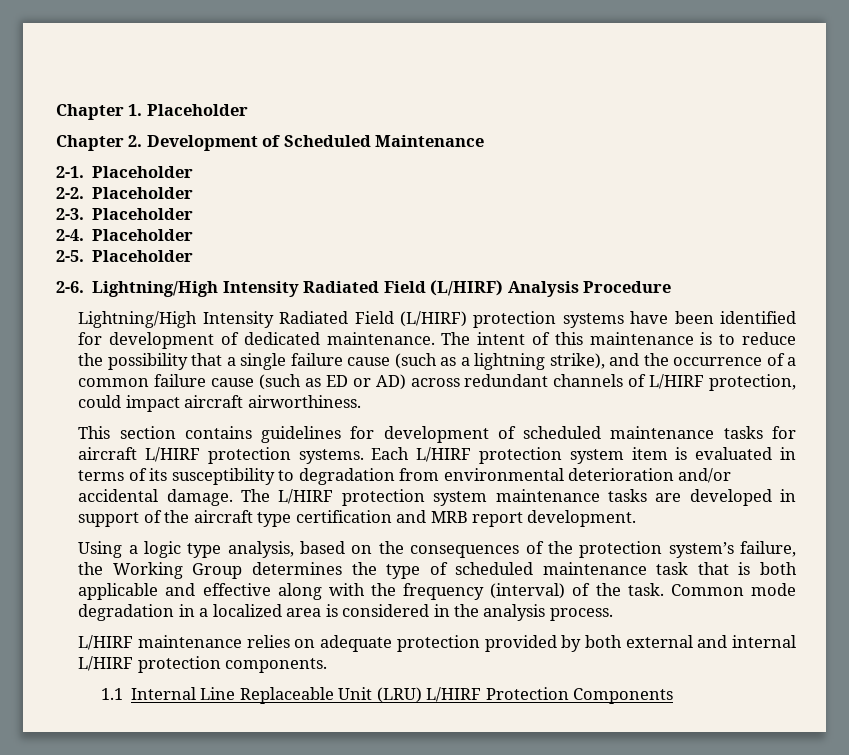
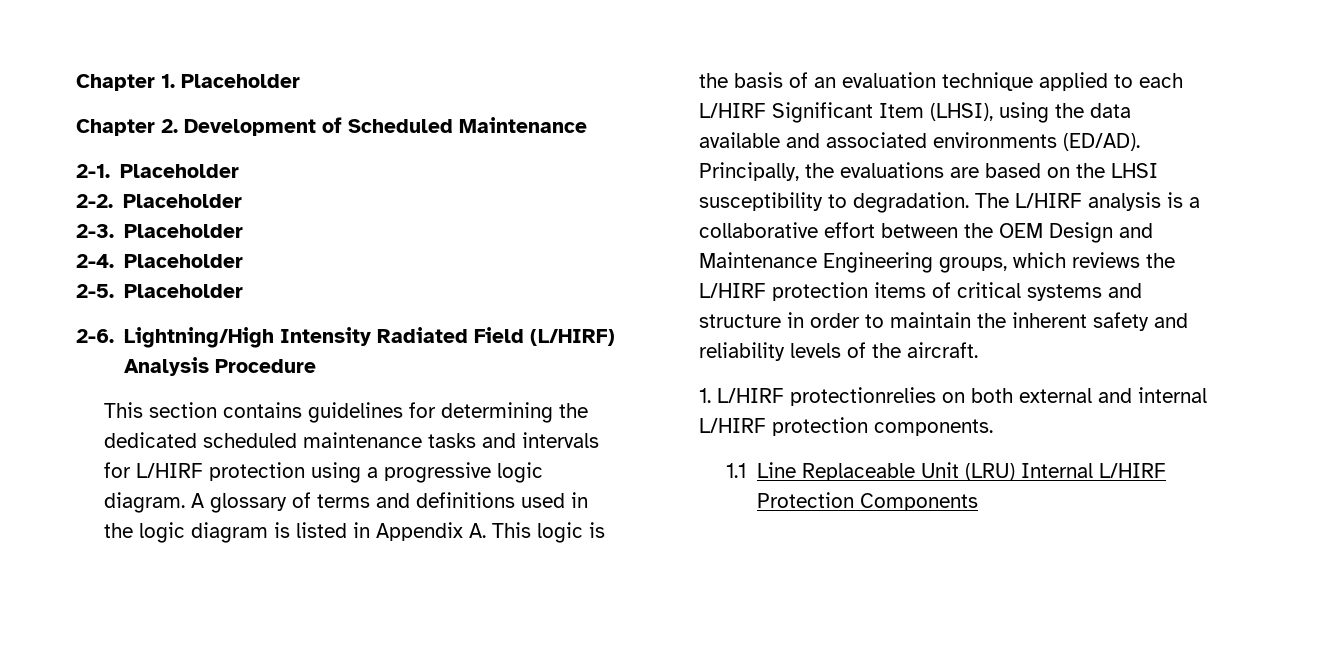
- Lightning/High Intensity Radiated Field (L/HIRF) protection systems have been identified for development of dedicated maintenance. The intent of this maintenance is to reduce the possibility that a single failure cause (such as a lightning strike), and the occurrence of a common failure cause (such as ED or AD) across redundant channels of L/HIRF protection, could impact aircraft airworthiness.
- This section contains guidelines for development of scheduled maintenance tasks for aircraft L/HIRF protection systems. Each L/HIRF protection system item is evaluated in terms of its susceptibility to degradation from environmental deterioration and/or accidental damage. The L/HIRF protection system maintenance tasks are developed in support of the aircraft type certification and MRB report development.
- Using a logic type analysis, based on the consequences of the protection system’s failure, the Working Group determines the type of scheduled maintenance task that is both applicable and effective along with the frequency (interval) of the task. Common mode degradation in a localized area is considered in the analysis process.
- L/HIRF maintenance relies on adequate protection provided by both external and internal L/HIRF protection components.
+ This section contains guidelines for determining the dedicated scheduled maintenance tasks and intervals for L/HIRF protection using a progressive logic diagram. A glossary of terms and definitions used in the logic diagram is listed in Appendix A. This logic is the basis of an evaluation technique applied to each L/HIRF Significant Item (LHSI), using the data available and associated environments (ED/AD). Principally, the evaluations are based on the LHSI susceptibility to degradation. The L/HIRF analysis is a collaborative effort between the OEM Design and Maintenance Engineering groups, which reviews the L/HIRF protection items of critical systems and structure in order to maintain the inherent safety and reliability levels of the aircraft.
+ 1. L/HIRF protectionrelies on both external and internal L/HIRF protection components.
- 1.1 Internal Line Replaceable Unit (LRU) L/HIRF Protection Components
+ 1.1 Line Replaceable Unit (LRU) Internal L/HIRF Protection Components

